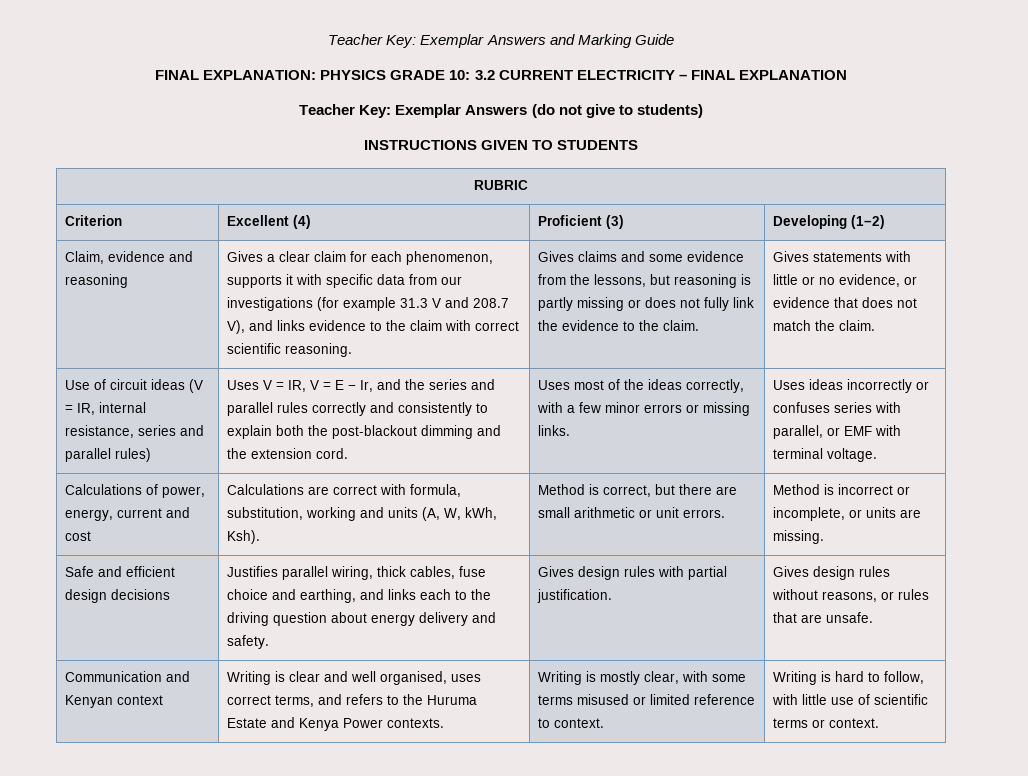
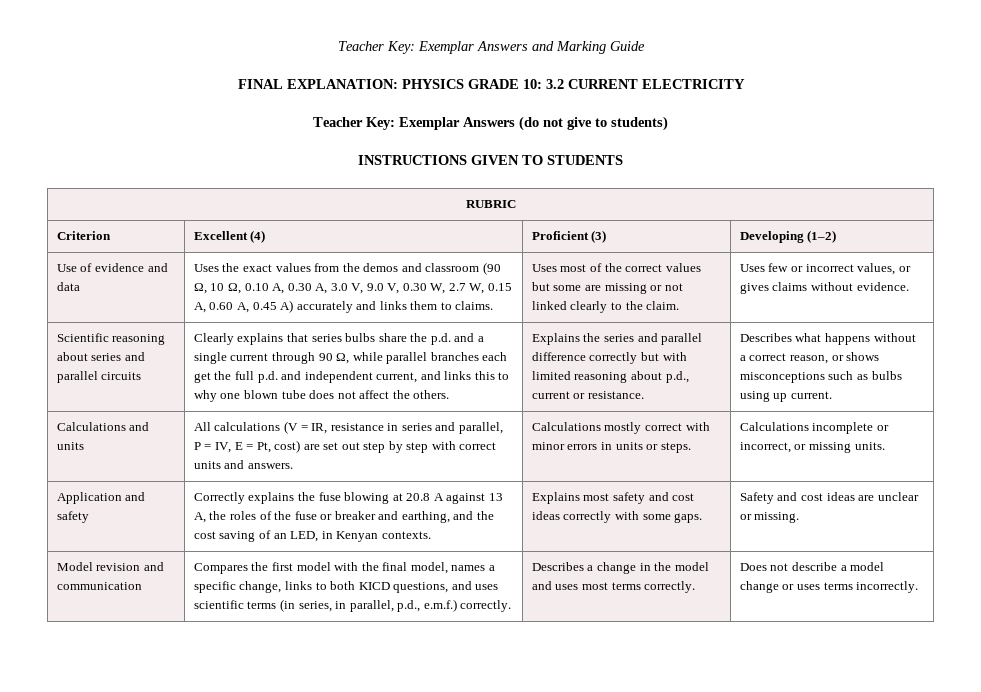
- FINAL EXPLANATION: PHYSICS GRADE 10: 3.2 CURRENT ELECTRICITY – FINAL EXPLANATION
+ FINAL EXPLANATION: PHYSICS GRADE 10: 3.2 CURRENT ELECTRICITY
- Claim, evidence and reasoning | Gives a clear claim for each phenomenon, supports it with specific data from our investigations (for example 31.3 V and 208.7 V), and links evidence to the claim with correct scientific reasoning. | Gives claims and some evidence from the lessons, but reasoning is partly missing or does not fully link the evidence to the claim. | Gives statements with little or no evidence, or evidence that does not match the claim.
- Use of circuit ideas (V = IR, internal resistance, series and parallel rules) | Uses V = IR, V = E − Ir, and the series and parallel rules correctly and consistently to explain both the post-blackout dimming and the extension cord. | Uses most of the ideas correctly, with a few minor errors or missing links. | Uses ideas incorrectly or confuses series with parallel, or EMF with terminal voltage.
- Calculations of power, energy, current and cost | Calculations are correct with formula, substitution, working and units (A, W, kWh, Ksh). | Method is correct, but there are small arithmetic or unit errors. | Method is incorrect or incomplete, or units are missing.
- Safe and efficient design decisions | Justifies parallel wiring, thick cables, fuse choice and earthing, and links each to the driving question about energy delivery and safety. | Gives design rules with partial justification. | Gives design rules without reasons, or rules that are unsafe.
- Communication and Kenyan context | Writing is clear and well organised, uses correct terms, and refers to the Huruma Estate and Kenya Power contexts. | Writing is mostly clear, with some terms misused or limited reference to context. | Writing is hard to follow, with little use of scientific terms or context.
+ Use of evidence and data | Uses the exact values from the demos and classroom (90 Ω, 10 Ω, 0.10 A, 0.30 A, 3.0 V, 9.0 V, 0.30 W, 2.7 W, 0.15 A, 0.60 A, 0.45 A) accurately and links them to claims. | Uses most of the correct values but some are missing or not linked clearly to the claim. | Uses few or incorrect values, or gives claims without evidence.
+ Scientific reasoning about series and parallel circuits | Clearly explains that series bulbs share the p.d. and a single current through 90 Ω, while parallel branches each get the full p.d. and independent current, and links this to why one blown tube does not affect the others. | Explains the series and parallel difference correctly but with limited reasoning about p.d., current or resistance. | Describes what happens without a correct reason, or shows misconceptions such as bulbs using up current.
+ Calculations and units | All calculations (V = IR, resistance in series and parallel, P = IV, E = Pt, cost) are set out step by step with correct units and answers. | Calculations mostly correct with minor errors in units or steps. | Calculations incomplete or incorrect, or missing units.
+ Application and safety | Correctly explains the fuse blowing at 20.8 A against 13 A, the roles of the fuse or breaker and earthing, and the cost saving of an LED, in Kenyan contexts. | Explains most safety and cost ideas correctly with some gaps. | Safety and cost ideas are unclear or missing.
+ Model revision and communication | Compares the first model with the final model, names a specific change, links to both KICD questions, and uses scientific terms (in series, in parallel, p.d., e.m.f.) correctly. | Describes a change in the model and uses most terms correctly. | Does not describe a model change or uses terms incorrectly.

